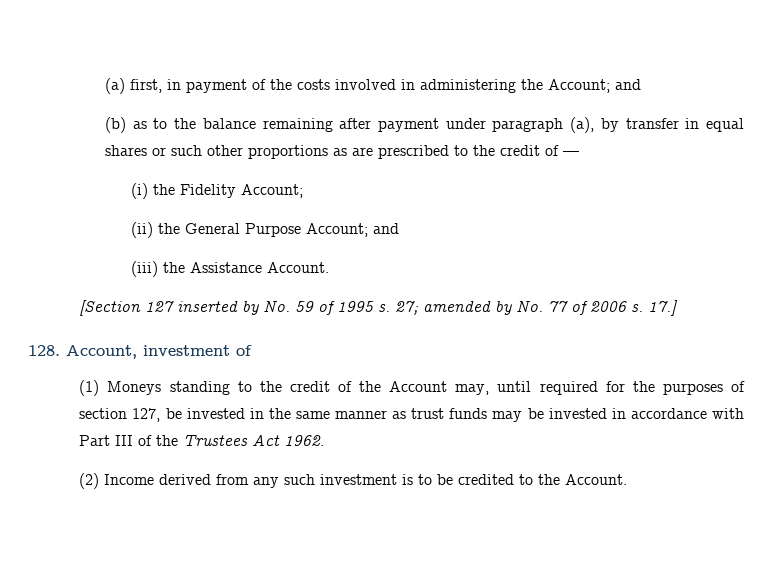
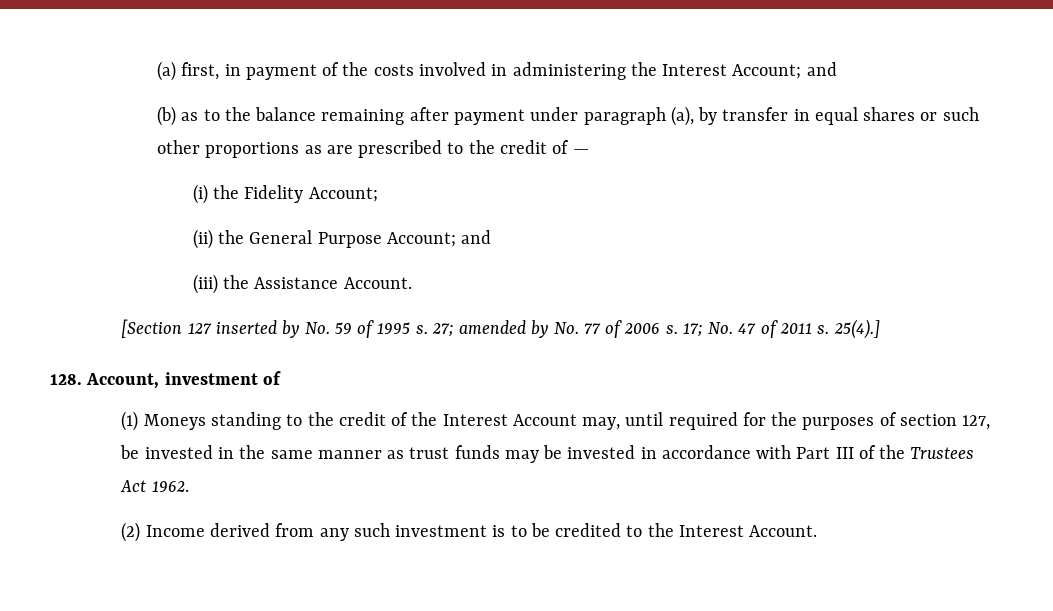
- (a) first, in payment of the costs involved in administering the Account; and
+ (a) first, in payment of the costs involved in administering the Interest Account; and
- 17.]
+ 17; No. 47 of 2011 s. 25(4).]
- (1) Moneys standing to the credit of the Account may, until required for the purposes of section 127, be invested in the same manner as trust funds may be invested in accordance with Part III of the Trustees Act 1962.
+ (1) Moneys standing to the credit of the Interest Account may, until required for the purposes of section 127, be invested in the same manner as trust funds may be invested in accordance with Part III of the Trustees Act 1962.
- (2) Income derived from any such investment is to be credited to the Account.
+ (2) Income derived from any such investment is to be credited to the Interest Account.

